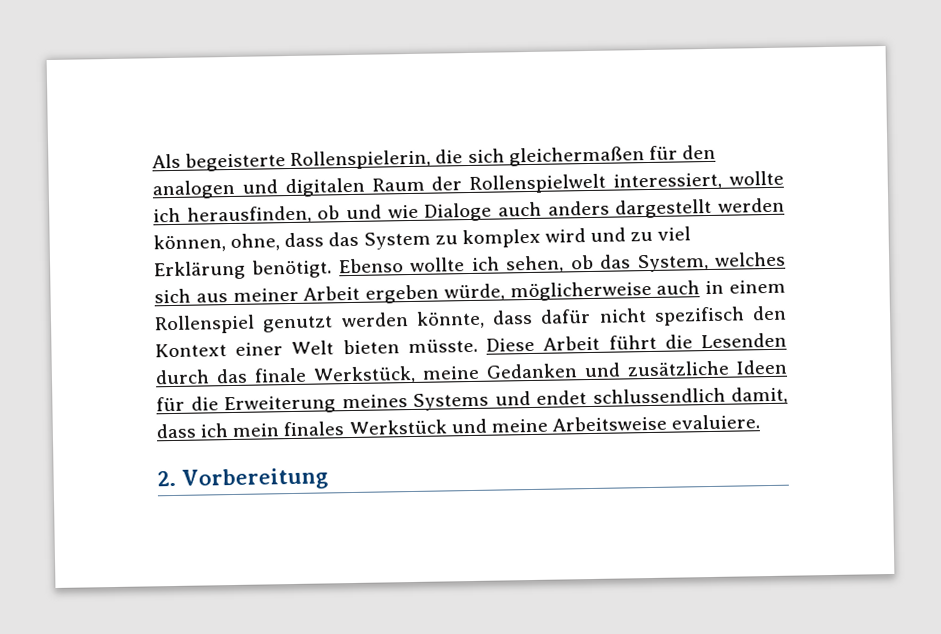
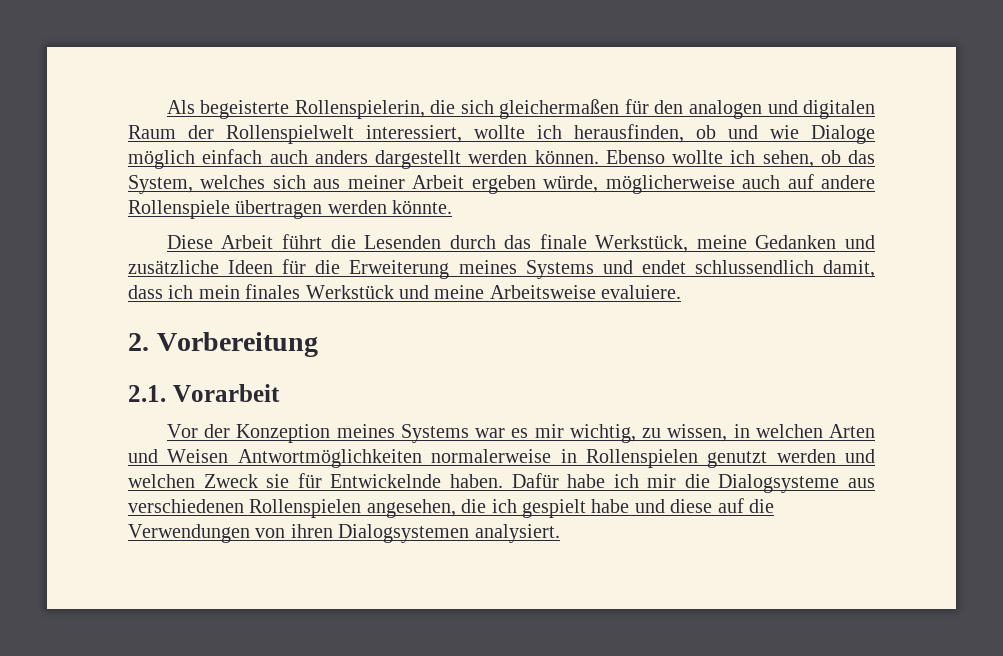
- Als begeisterte Rollenspielerin, die sich gleichermaßen für den analogen und digitalen Raum der Rollenspielwelt interessiert, wollte ich herausfinden, ob und wie Dialoge auch anders dargestellt werden können, ohne, dass das System zu komplex wird und zu viel Erklärung benötigt.
+ Als begeisterte Rollenspielerin, die sich gleichermaßen für den analogen und digitalen Raum der Rollenspielwelt interessiert, wollte ich herausfinden, ob und wie Dialoge möglich einfach auch anders dargestellt werden können.
- Ebenso wollte ich sehen, ob das System, welches sich aus meiner Arbeit ergeben würde, möglicherweise auch in einem Rollenspiel genutzt werden könnte, dass dafür nicht spezifisch den Kontext einer Welt bieten müsste. Diese Arbeit führt die Lesenden durch das finale Werkstück, meine Gedanken und zusätzliche Ideen für die Erweiterung meines Systems und endet schlussendlich damit, dass ich mein finales Werkstück und meine Arbeitsweise evaluiere.
+ Ebenso wollte ich sehen, ob das System, welches sich aus meiner Arbeit ergeben würde, möglicherweise auch auf andere Rollenspiele übertragen werden könnte.
+ Diese Arbeit führt die Lesenden durch das finale Werkstück, meine Gedanken und zusätzliche Ideen für die Erweiterung meines Systems und endet schlussendlich damit, dass ich mein finales Werkstück und meine Arbeitsweise evaluiere.
+ 2.1. Vorarbeit
+ Vor der Konzeption meines Systems war es mir wichtig, zu wissen, in welchen Arten und Weisen Antwortmöglichkeiten normalerweise in Rollenspielen genutzt werden und welchen Zweck sie für Entwickelnde haben. Dafür habe ich mir die Dialogsysteme aus verschiedenen Rollenspielen angesehen, die ich gespielt habe und diese auf die Verwendungen von ihren Dialogsystemen analysiert.

